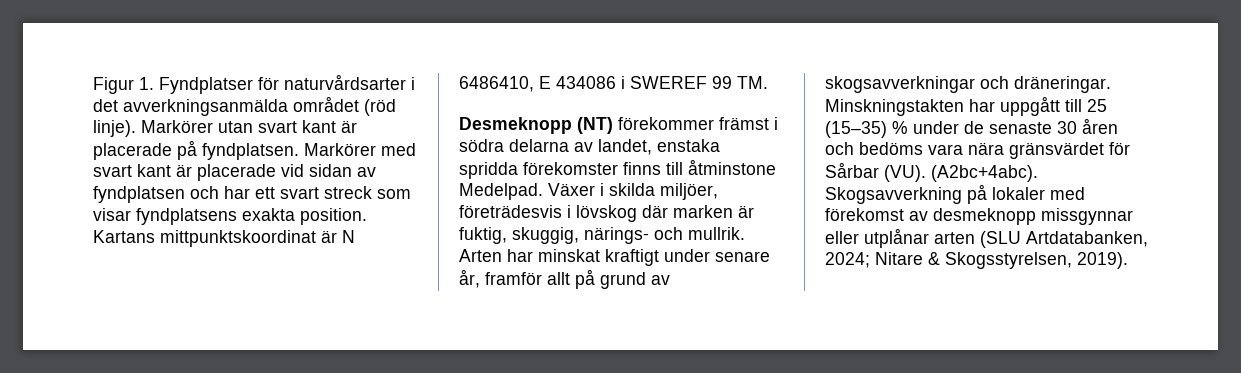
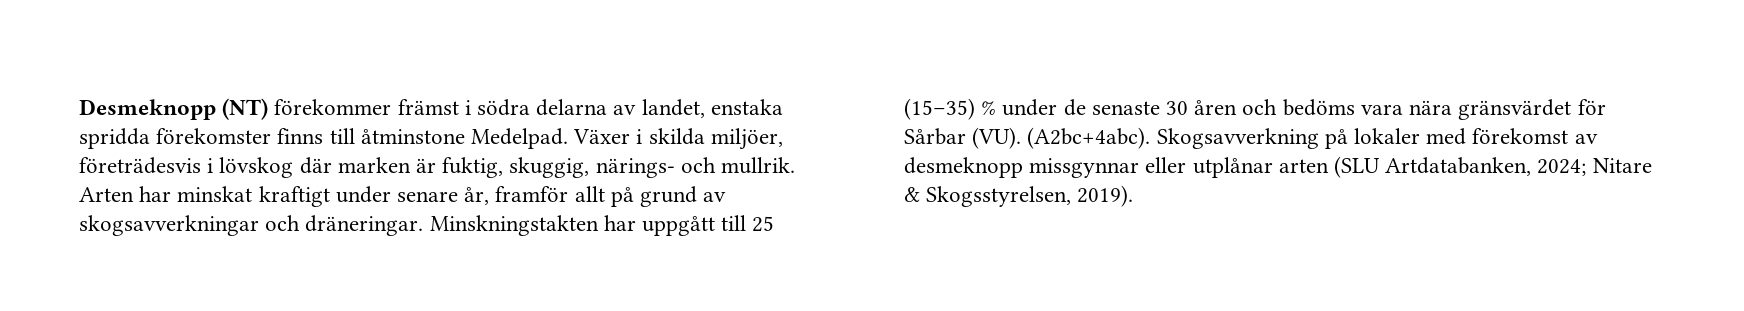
- Figur 1. Fyndplatser för naturvårdsarter i det avverkningsanmälda området (röd linje). Markörer utan svart kant är placerade på fyndplatsen. Markörer med svart kant är placerade vid sidan av fyndplatsen och har ett svart streck som visar fyndplatsens exakta position. Kartans mittpunktskoordinat är N 6486410, E 434086 i SWEREF 99 TM.

